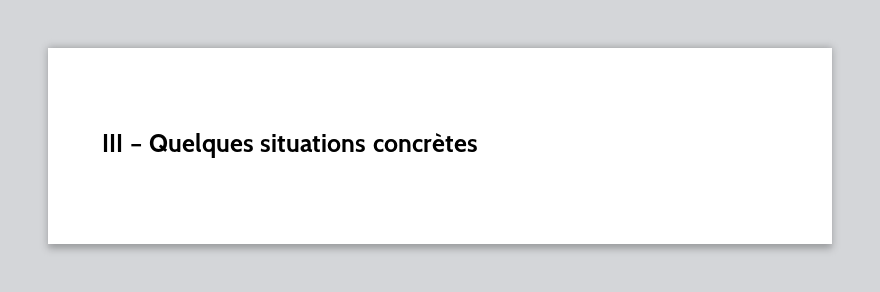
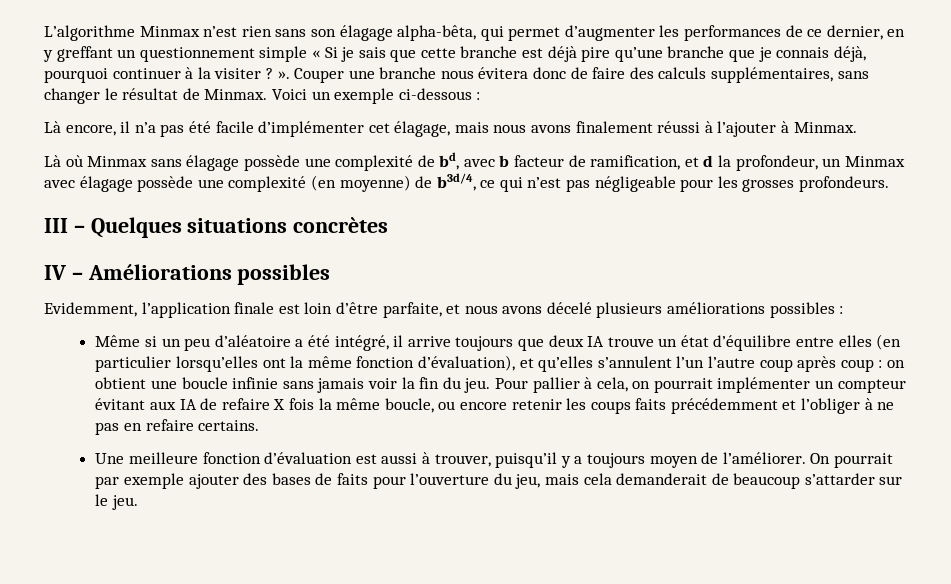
+ L’algorithme Minmax n’est rien sans son élagage alpha-bêta, qui permet d’augmenter les performances de ce dernier, en y greffant un questionnement simple « Si je sais que cette branche est déjà pire qu’une branche que je connais déjà, pourquoi continuer à la visiter ? ». Couper une branche nous évitera donc de faire des calculs supplémentaires, sans changer le résultat de Minmax. Voici un exemple ci-dessous :
+ Là encore, il n’a pas été facile d’implémenter cet élagage, mais nous avons finalement réussi à l’ajouter à Minmax.
+ Là où Minmax sans élagage possède une complexité de bd, avec b facteur de ramification, et d la profondeur, un Minmax avec élagage possède une complexité (en moyenne) de b3d/4, ce qui n’est pas négligeable pour les grosses profondeurs.
+ IV – Améliorations possibles
+ Evidemment, l’application finale est loin d’être parfaite, et nous avons décelé plusieurs améliorations possibles :
+ Même si un peu d’aléatoire a été intégré, il arrive toujours que deux IA trouve un état d’équilibre entre elles (en particulier lorsqu’elles ont la même fonction d’évaluation), et qu’elles s’annulent l’un l’autre coup après coup : on obtient une boucle infinie sans jamais voir la fin du jeu. Pour pallier à cela, on pourrait implémenter un compteur évitant aux IA de refaire X fois la même boucle, ou encore retenir les coups faits précédemment et l’obliger à ne pas en refaire certains.
+ Une meilleure fonction d’évaluation est aussi à trouver, puisqu’il y a toujours moyen de l’améliorer. On pourrait par exemple ajouter des bases de faits pour l’ouverture du jeu, mais cela demanderait de beaucoup s’attarder sur le jeu.

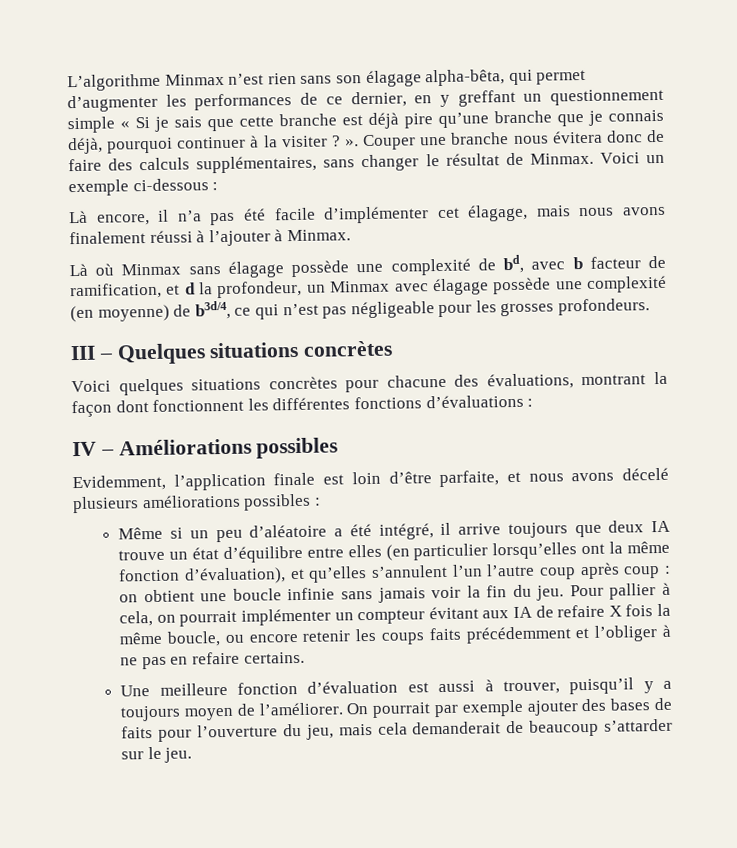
+ Voici quelques situations concrètes pour chacune des évaluations, montrant la façon dont fonctionnent les différentes fonctions d’évaluations :

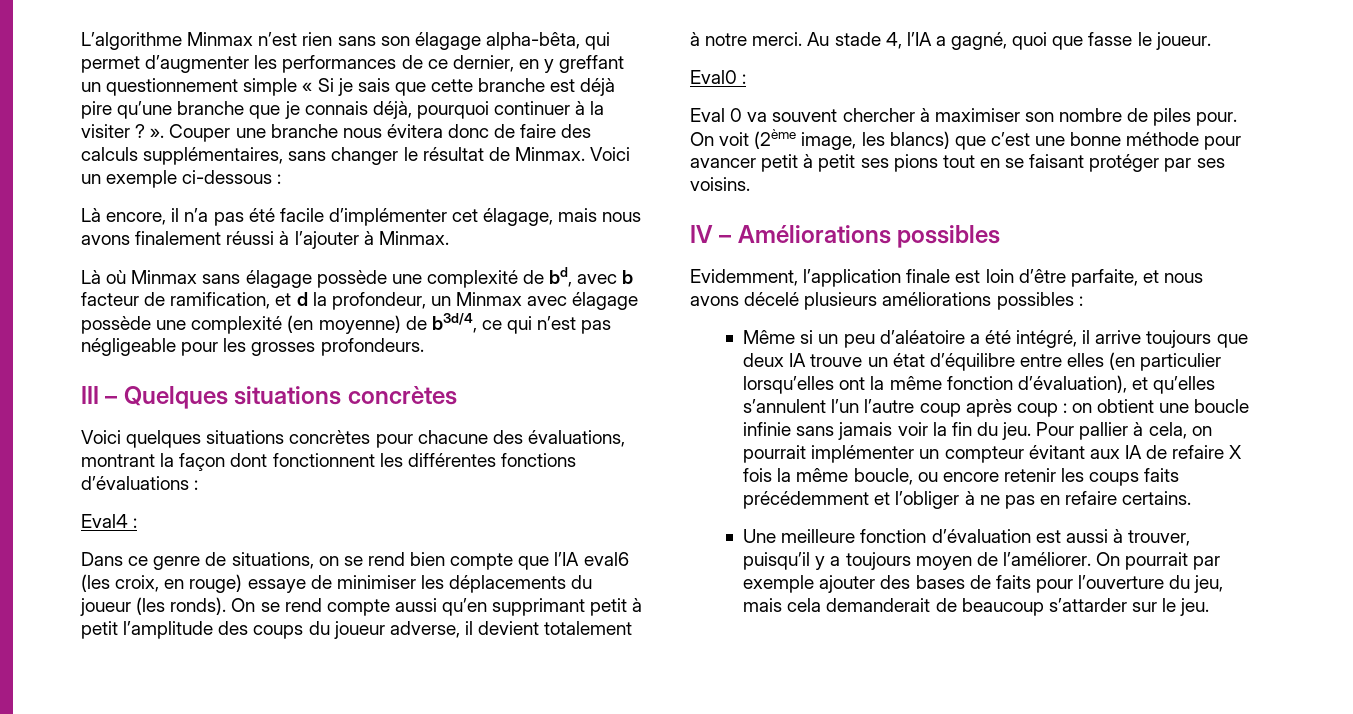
+ Eval4 :
+ Dans ce genre de situations, on se rend bien compte que l’IA eval6 (les croix, en rouge) essaye de minimiser les déplacements du joueur (les ronds). On se rend compte aussi qu’en supprimant petit à petit l’amplitude des coups du joueur adverse, il devient totalement à notre merci. Au stade 4, l’IA a gagné, quoi que fasse le joueur.
+ Eval0 :
+ Eval 0 va souvent chercher à maximiser son nombre de piles pour. On voit (2ème image, les blancs) que c’est une bonne méthode pour avancer petit à petit ses pions tout en se faisant protéger par ses voisins.

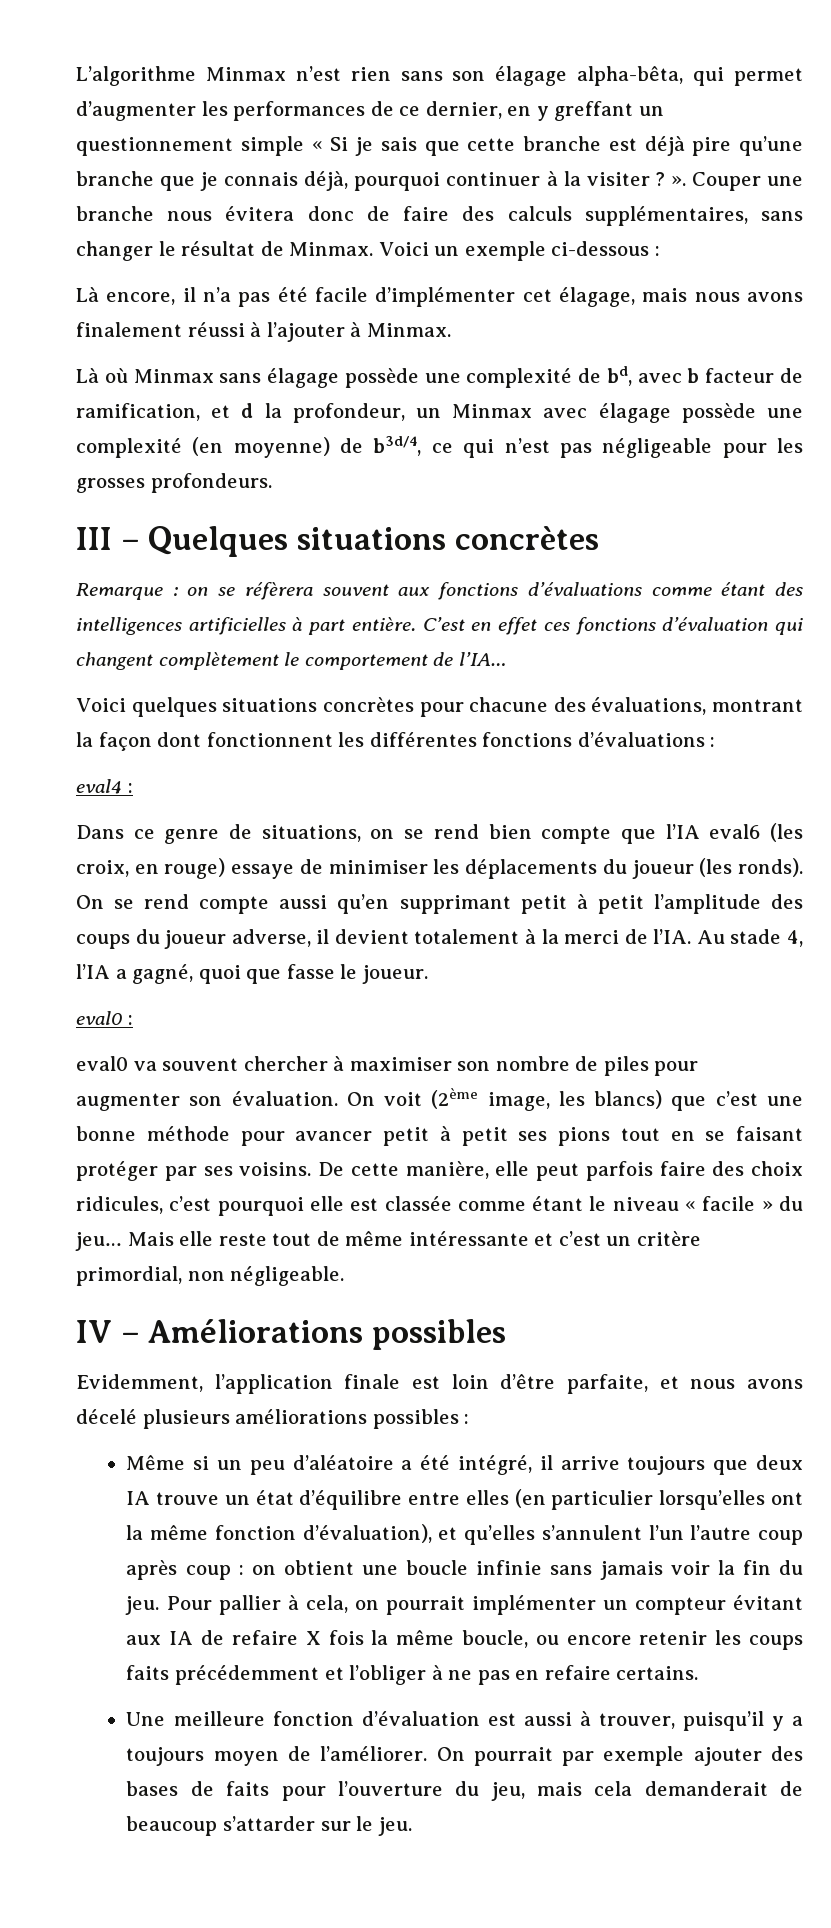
+ Remarque : on se réfèrera souvent aux fonctions d’évaluations comme étant des intelligences artificielles à part entière. C’est en effet ces fonctions d’évaluation qui changent complètement le comportement de l’IA…
- Eval4 :
+ eval4 :
- On se rend compte aussi qu’en supprimant petit à petit l’amplitude des coups du joueur adverse, il devient totalement à notre merci.
+ On se rend compte aussi qu’en supprimant petit à petit l’amplitude des coups du joueur adverse, il devient totalement à la merci de l’IA.
- Eval0 :
- Eval 0 va souvent chercher à maximiser son nombre de piles pour.
+ eval0 :
+ eval0 va souvent chercher à maximiser son nombre de piles pour augmenter son évaluation.
+ De cette manière, elle peut parfois faire des choix ridicules, c’est pourquoi elle est classée comme étant le niveau « facile » du jeu… Mais elle reste tout de même intéressante et c’est un critère primordial, non négligeable.

